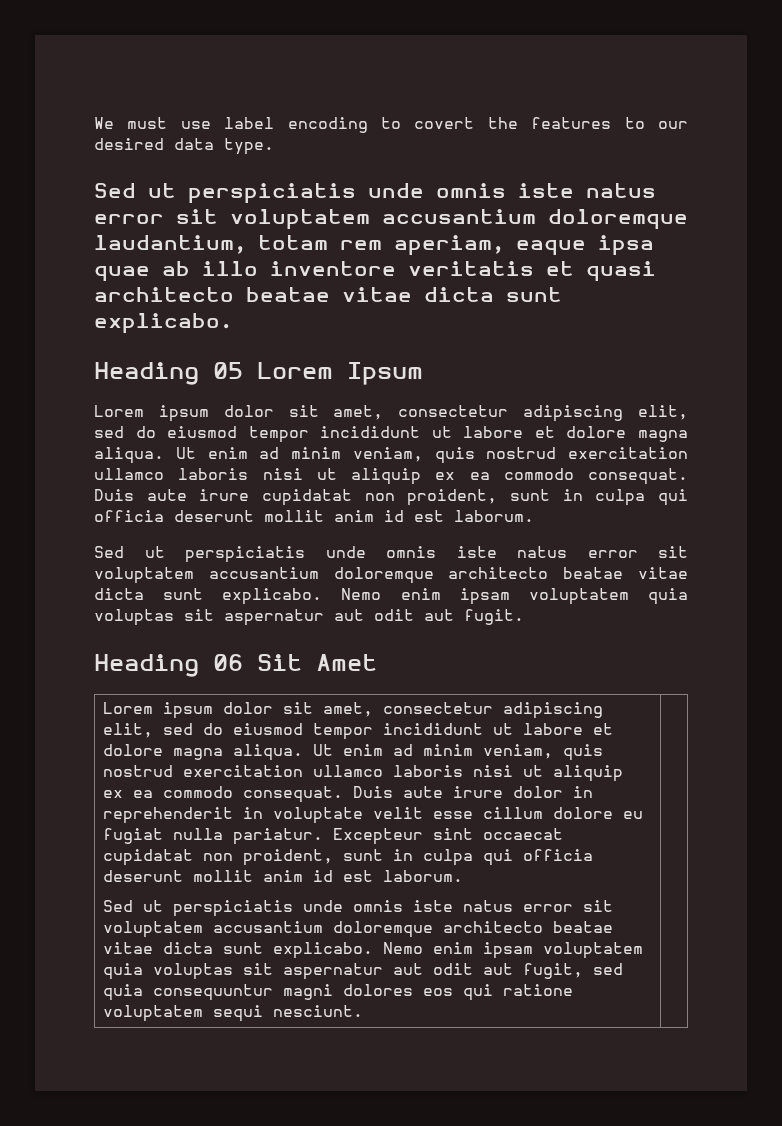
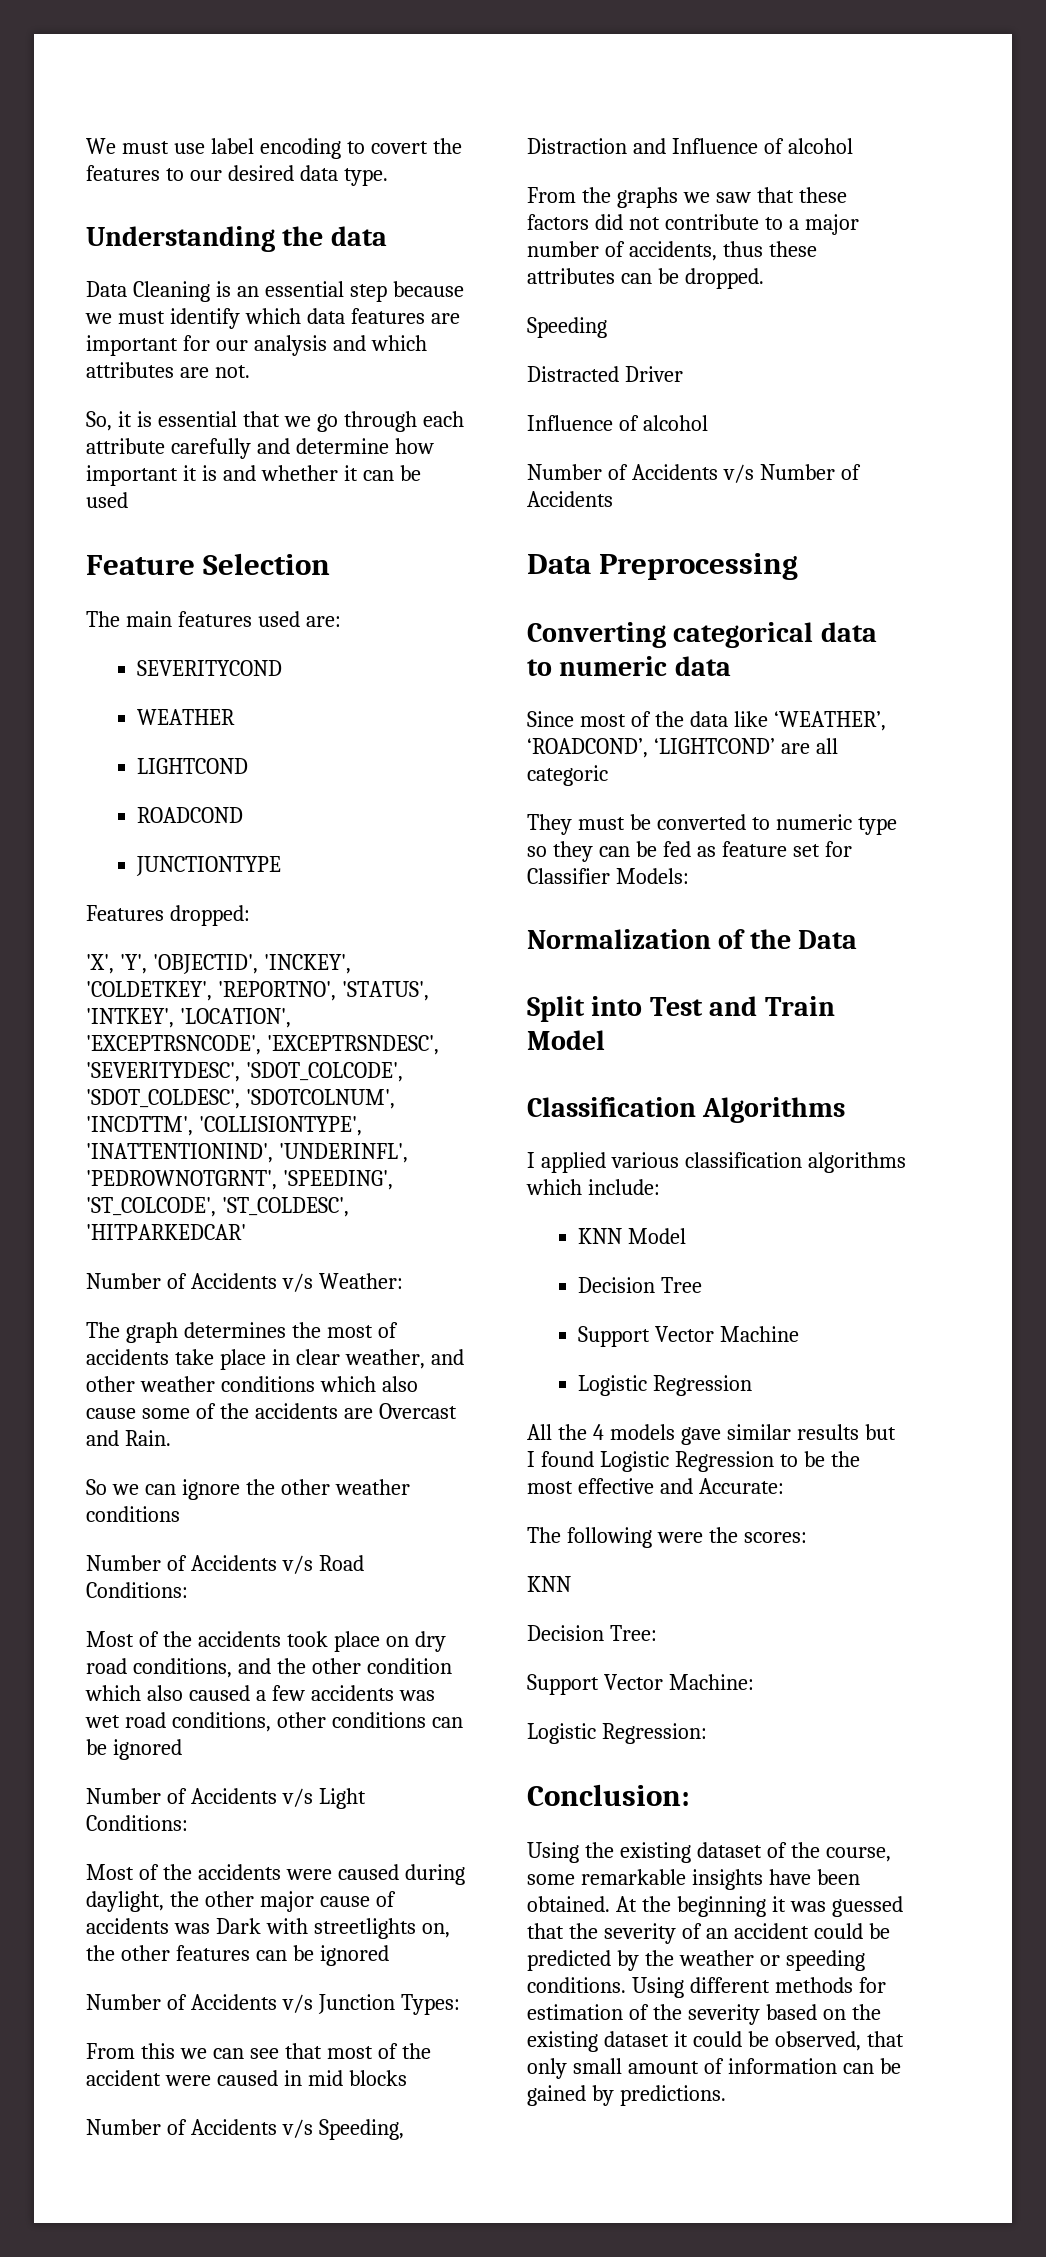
- Sed ut perspiciatis unde omnis iste natus error sit voluptatem accusantium doloremque laudantium, totam rem aperiam, eaque ipsa quae ab illo inventore veritatis et quasi architecto beatae vitae dicta sunt explicabo.
- Heading 05 Lorem Ipsum
- Lorem ipsum dolor sit amet, consectetur adipiscing elit, sed do eiusmod tempor incididunt ut labore et dolore magna aliqua. Ut enim ad minim veniam, quis nostrud exercitation ullamco laboris nisi ut aliquip ex ea commodo consequat. Duis aute irure cupidatat non proident, sunt in culpa qui officia deserunt mollit anim id est laborum.
- Sed ut perspiciatis unde omnis iste natus error sit voluptatem accusantium doloremque architecto beatae vitae dicta sunt explicabo. Nemo enim ipsam voluptatem quia voluptas sit aspernatur aut odit aut fugit.
- Heading 06 Sit Amet
- Lorem ipsum dolor sit amet, consectetur adipiscing elit, sed do eiusmod tempor incididunt ut labore et dolore magna aliqua. Ut enim ad minim veniam, quis nostrud exercitation ullamco laboris nisi ut aliquip ex ea commodo consequat. Duis aute irure dolor in reprehenderit in voluptate velit esse cillum dolore eu fugiat nulla pariatur. Excepteur sint occaecat cupidatat non proident, sunt in culpa qui officia deserunt mollit anim id est laborum.
- Sed ut perspiciatis unde omnis iste natus error sit voluptatem accusantium doloremque architecto beatae vitae dicta sunt explicabo. Nemo enim ipsam voluptatem quia voluptas sit aspernatur aut odit aut fugit, sed quia consequuntur magni dolores eos qui ratione voluptatem sequi nesciunt.
+ Understanding the data
+ Data Cleaning is an essential step because we must identify which data features are important for our analysis and which attributes are not.
+ So, it is essential that we go through each attribute carefully and determine how important it is and whether it can be used
+ Feature Selection
+ The main features used are:
+ SEVERITYCOND
+ WEATHER
+ LIGHTCOND
+ ROADCOND
+ JUNCTIONTYPE
+ Features dropped:
+ 'X', 'Y', 'OBJECTID', 'INCKEY', 'COLDETKEY', 'REPORTNO', 'STATUS', 'INTKEY', 'LOCATION', 'EXCEPTRSNCODE', 'EXCEPTRSNDESC', 'SEVERITYDESC', 'SDOT_COLCODE', 'SDOT_COLDESC', 'SDOTCOLNUM', 'INCDTTM', 'COLLISIONTYPE', 'INATTENTIONIND', 'UNDERINFL', 'PEDROWNOTGRNT', 'SPEEDING', 'ST_COLCODE', 'ST_COLDESC', 'HITPARKEDCAR'
+ Number of Accidents v/s Weather:
+ The graph determines the most of accidents take place in clear weather, and other weather conditions which also cause some of the accidents are Overcast and Rain.
+ So we can ignore the other weather conditions
+ Number of Accidents v/s Road Conditions:
+ Most of the accidents took place on dry road conditions, and the other condition which also caused a few accidents was wet road conditions, other conditions can be ignored
+ Number of Accidents v/s Light Conditions:
+ Most of the accidents were caused during daylight, the other major cause of accidents was Dark with streetlights on, the other features can be ignored
+ Number of Accidents v/s Junction Types:
+ From this we can see that most of the accident were caused in mid blocks
+ Number of Accidents v/s Speeding, Distraction and Influence of alcohol
+ From the graphs we saw that these factors did not contribute to a major number of accidents, thus these attributes can be dropped.
+ Speeding
+ Distracted Driver
+ Influence of alcohol
+ Number of Accidents v/s Number of Accidents
+ Data Preprocessing
+ Converting categorical data to numeric data
+ Since most of the data like ‘WEATHER’, ‘ROADCOND’, ‘LIGHTCOND’ are all categoric
+ They must be converted to numeric type so they can be fed as feature set for Classifier Models:
+ Normalization of the Data
+ Split into Test and Train Model
+ Classification Algorithms
+ I applied various classification algorithms which include:
+ KNN Model
+ Decision Tree
+ Support Vector Machine
+ Logistic Regression
+ All the 4 models gave similar results but I found Logistic Regression to be the most effective and Accurate:
+ The following were the scores:
+ KNN
+ Decision Tree:
+ Support Vector Machine:
+ Logistic Regression:
+ Conclusion:
+ Using the existing dataset of the course, some remarkable insights have been obtained. At the beginning it was guessed that the severity of an accident could be predicted by the weather or speeding conditions. Using different methods for estimation of the severity based on the existing dataset it could be observed, that only small amount of information can be gained by predictions.

